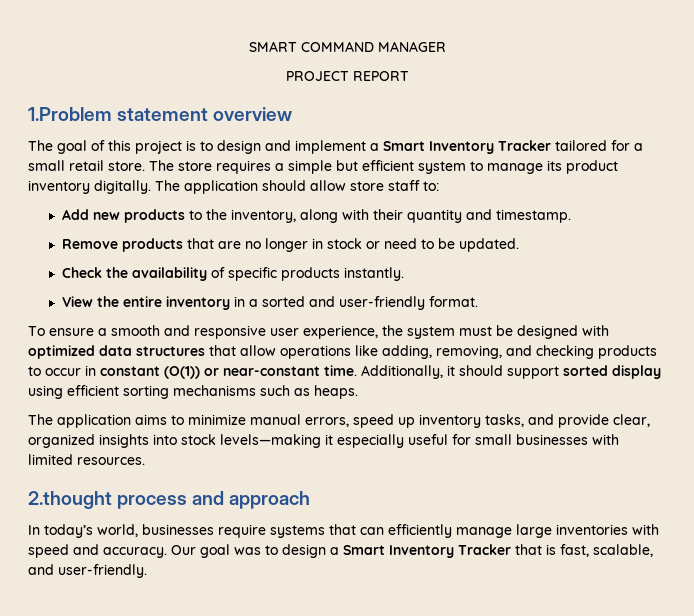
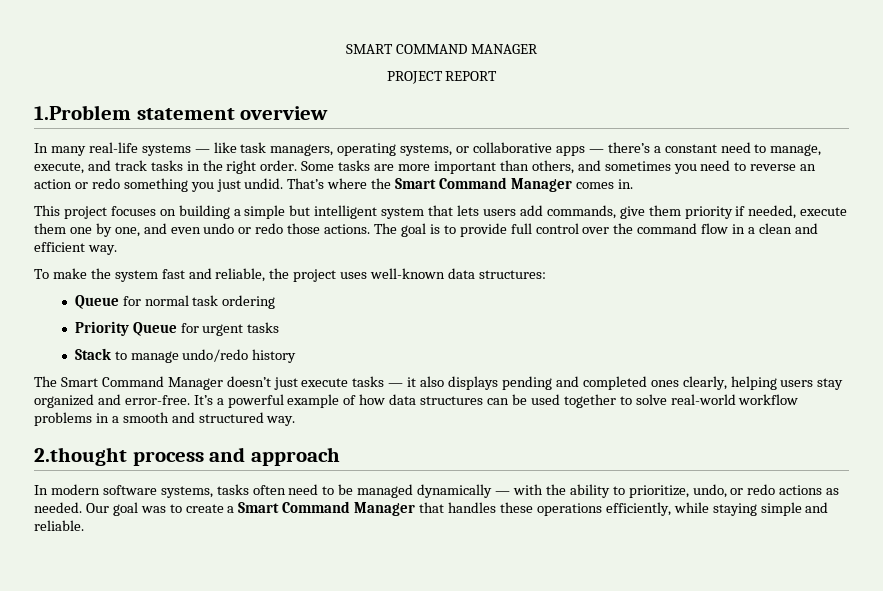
- The goal of this project is to design and implement a Smart Inventory Tracker tailored for a small retail store. The store requires a simple but efficient system to manage its product inventory digitally. The application should allow store staff to:
- Add new products to the inventory, along with their quantity and timestamp.
- Remove products that are no longer in stock or need to be updated.
- Check the availability of specific products instantly.
- View the entire inventory in a sorted and user-friendly format.
- To ensure a smooth and responsive user experience, the system must be designed with optimized data structures that allow operations like adding, removing, and checking products to occur in constant (O(1)) or near-constant time. Additionally, it should support sorted display using efficient sorting mechanisms such as heaps.
- The application aims to minimize manual errors, speed up inventory tasks, and provide clear, organized insights into stock levels—making it especially useful for small businesses with limited resources.
+ In many real-life systems — like task managers, operating systems, or collaborative apps — there’s a constant need to manage, execute, and track tasks in the right order. Some tasks are more important than others, and sometimes you need to reverse an action or redo something you just undid. That’s where the Smart Command Manager comes in.
+ This project focuses on building a simple but intelligent system that lets users add commands, give them priority if needed, execute them one by one, and even undo or redo those actions. The goal is to provide full control over the command flow in a clean and efficient way.
+ To make the system fast and reliable, the project uses well-known data structures:
+ Queue for normal task ordering
+ Priority Queue for urgent tasks
+ Stack to manage undo/redo history
+ The Smart Command Manager doesn’t just execute tasks — it also displays pending and completed ones clearly, helping users stay organized and error-free. It’s a powerful example of how data structures can be used together to solve real-world workflow problems in a smooth and structured way.
- In today’s world, businesses require systems that can efficiently manage large inventories with speed and accuracy.
+ In modern software systems, tasks often need to be managed dynamically — with the ability to prioritize, undo, or redo actions as needed.
- Our goal was to design a Smart Inventory Tracker that is fast, scalable, and user-friendly.
+ Our goal was to create a Smart Command Manager that handles these operations efficiently, while staying simple and reliable.

